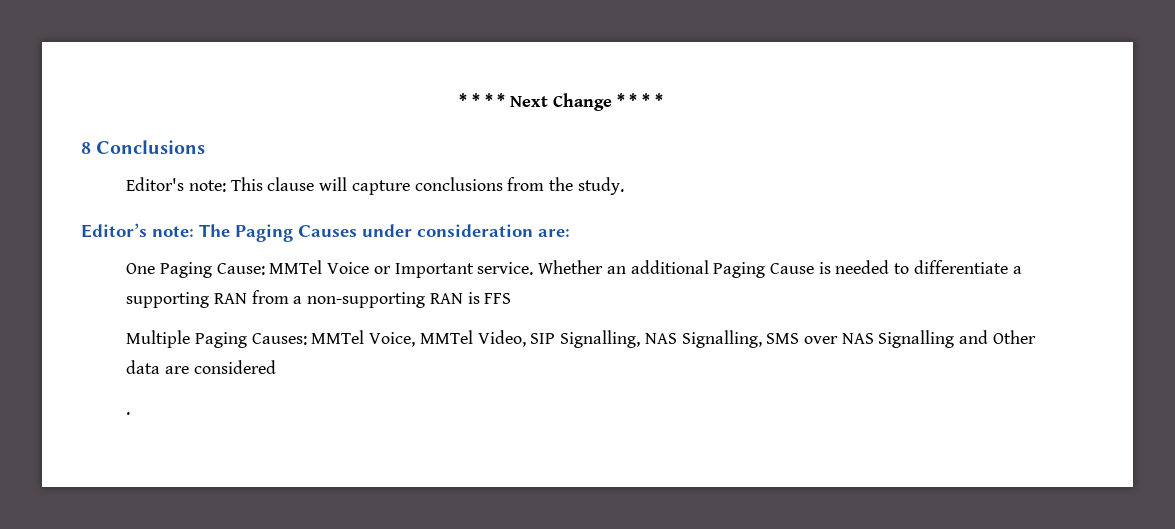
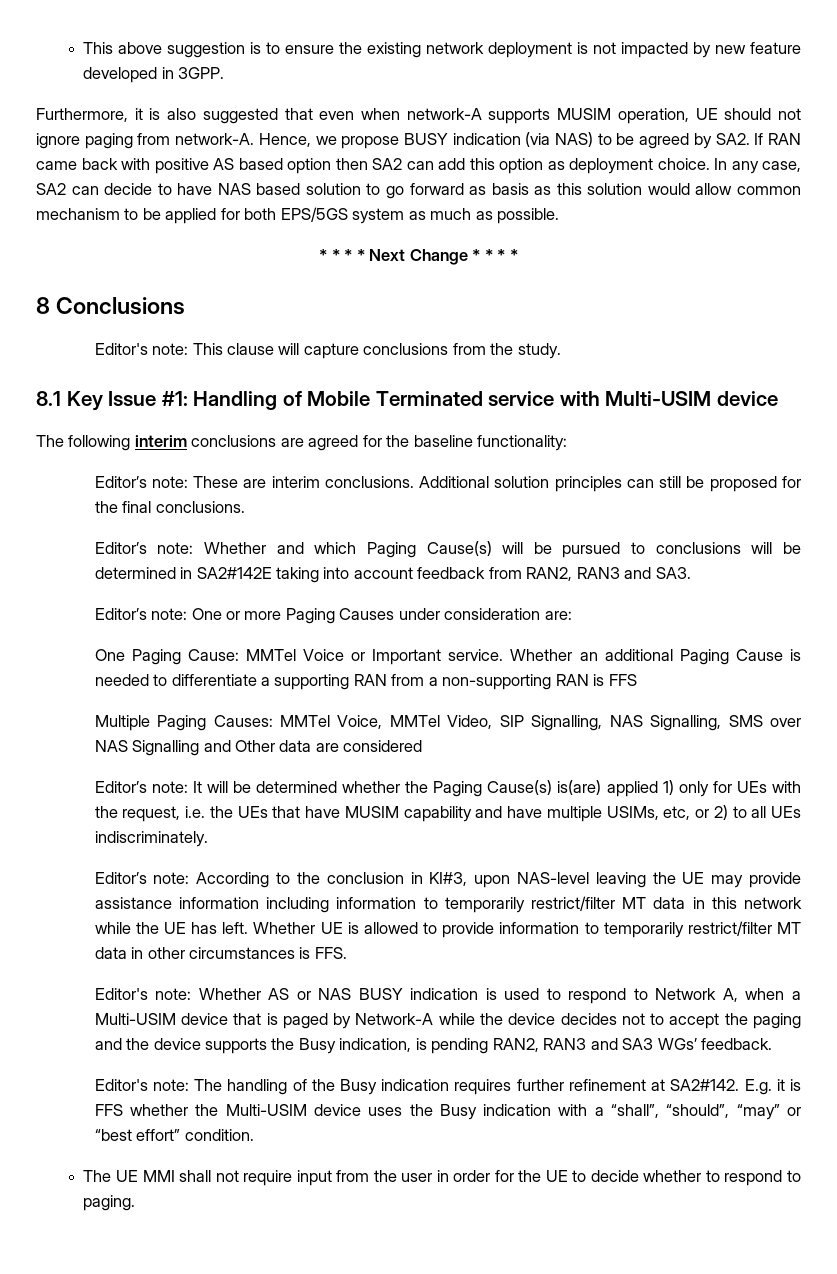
+ This above suggestion is to ensure the existing network deployment is not impacted by new feature developed in 3GPP.
+ Furthermore, it is also suggested that even when network-A supports MUSIM operation, UE should not ignore paging from network-A. Hence, we propose BUSY indication (via NAS) to be agreed by SA2. If RAN came back with positive AS based option then SA2 can add this option as deployment choice. In any case, SA2 can decide to have NAS based solution to go forward as basis as this solution would allow common mechanism to be applied for both EPS/5GS system as much as possible.
- Editor’s note: The Paging Causes under consideration are:
+ 8.1 Key Issue #1: Handling of Mobile Terminated service with Multi-USIM device
+ The following interim conclusions are agreed for the baseline functionality:
+ Editor’s note: These are interim conclusions. Additional solution principles can still be proposed for the final conclusions.
+ Editor’s note: Whether and which Paging Cause(s) will be pursued to conclusions will be determined in SA2#142E taking into account feedback from RAN2, RAN3 and SA3.
+ Editor’s note: One or more Paging Causes under consideration are:
- .
+ Editor’s note: It will be determined whether the Paging Cause(s) is(are) applied 1) only for UEs with the request, i.e. the UEs that have MUSIM capability and have multiple USIMs, etc, or 2) to all UEs indiscriminately.
+ Editor’s note: According to the conclusion in KI#3, upon NAS-level leaving the UE may provide assistance information including information to temporarily restrict/filter MT data in this network while the UE has left. Whether UE is allowed to provide information to temporarily restrict/filter MT data in other circumstances is FFS.
+ Editor's note: Whether AS or NAS BUSY indication is used to respond to Network A, when a Multi-USIM device that is paged by Network-A while the device decides not to accept the paging and the device supports the Busy indication, is pending RAN2, RAN3 and SA3 WGs’ feedback.
+ Editor's note: The handling of the Busy indication requires further refinement at SA2#142. E.g. it is FFS whether the Multi-USIM device uses the Busy indication with a “shall”, “should”, “may” or “best effort” condition.
+ The UE MMI shall not require input from the user in order for the UE to decide whether to respond to paging.

